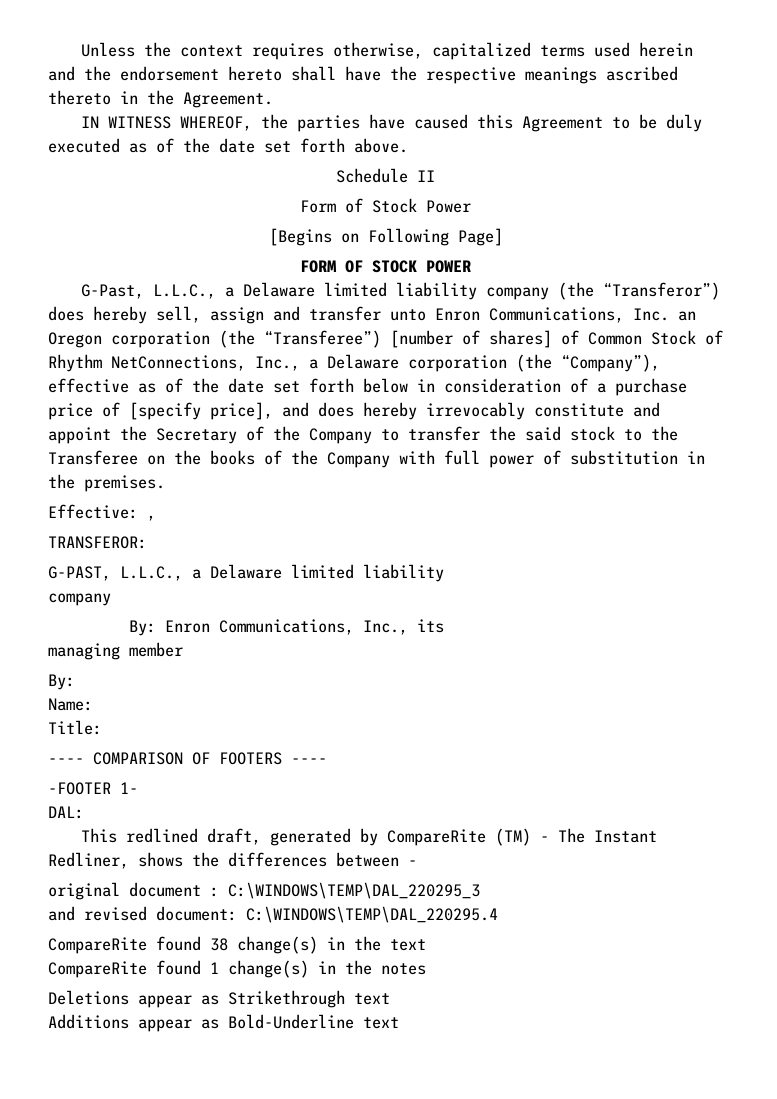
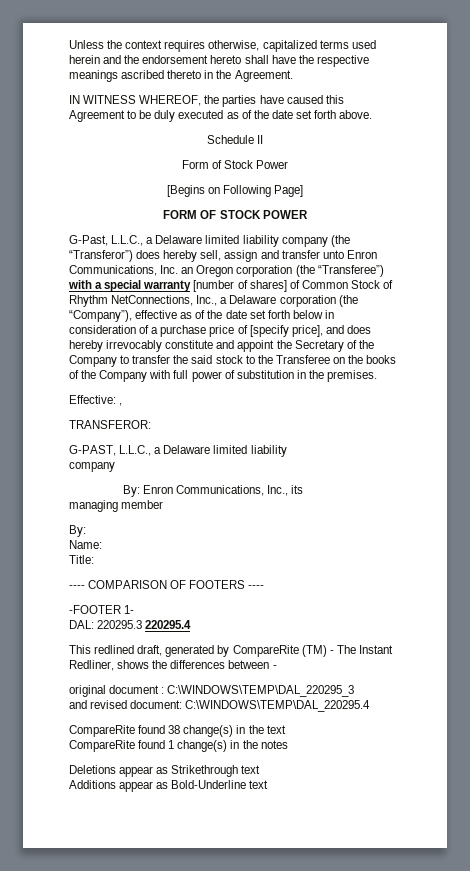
- G-Past, L.L.C., a Delaware limited liability company (the “Transferor”) does hereby sell, assign and transfer unto Enron Communications, Inc. an Oregon corporation (the “Transferee”) [number of shares] of Common Stock of Rhythm NetConnections, Inc., a Delaware corporation (the “Company”), effective as of the date set forth below in consideration of a purchase price of [specify price], and does hereby irrevocably constitute and appoint the Secretary of the Company to transfer the said stock to the Transferee on the books of the Company with full power of substitution in the premises.
+ G-Past, L.L.C., a Delaware limited liability company (the “Transferor”) does hereby sell, assign and transfer unto Enron Communications, Inc. an Oregon corporation (the “Transferee”) with a special warranty [number of shares] of Common Stock of Rhythm NetConnections, Inc., a Delaware corporation (the “Company”), effective as of the date set forth below in consideration of a purchase price of [specify price], and does hereby irrevocably constitute and appoint the Secretary of the Company to transfer the said stock to the Transferee on the books of the Company with full power of substitution in the premises.
- DAL:
+ DAL: 220295.3 220295.4

